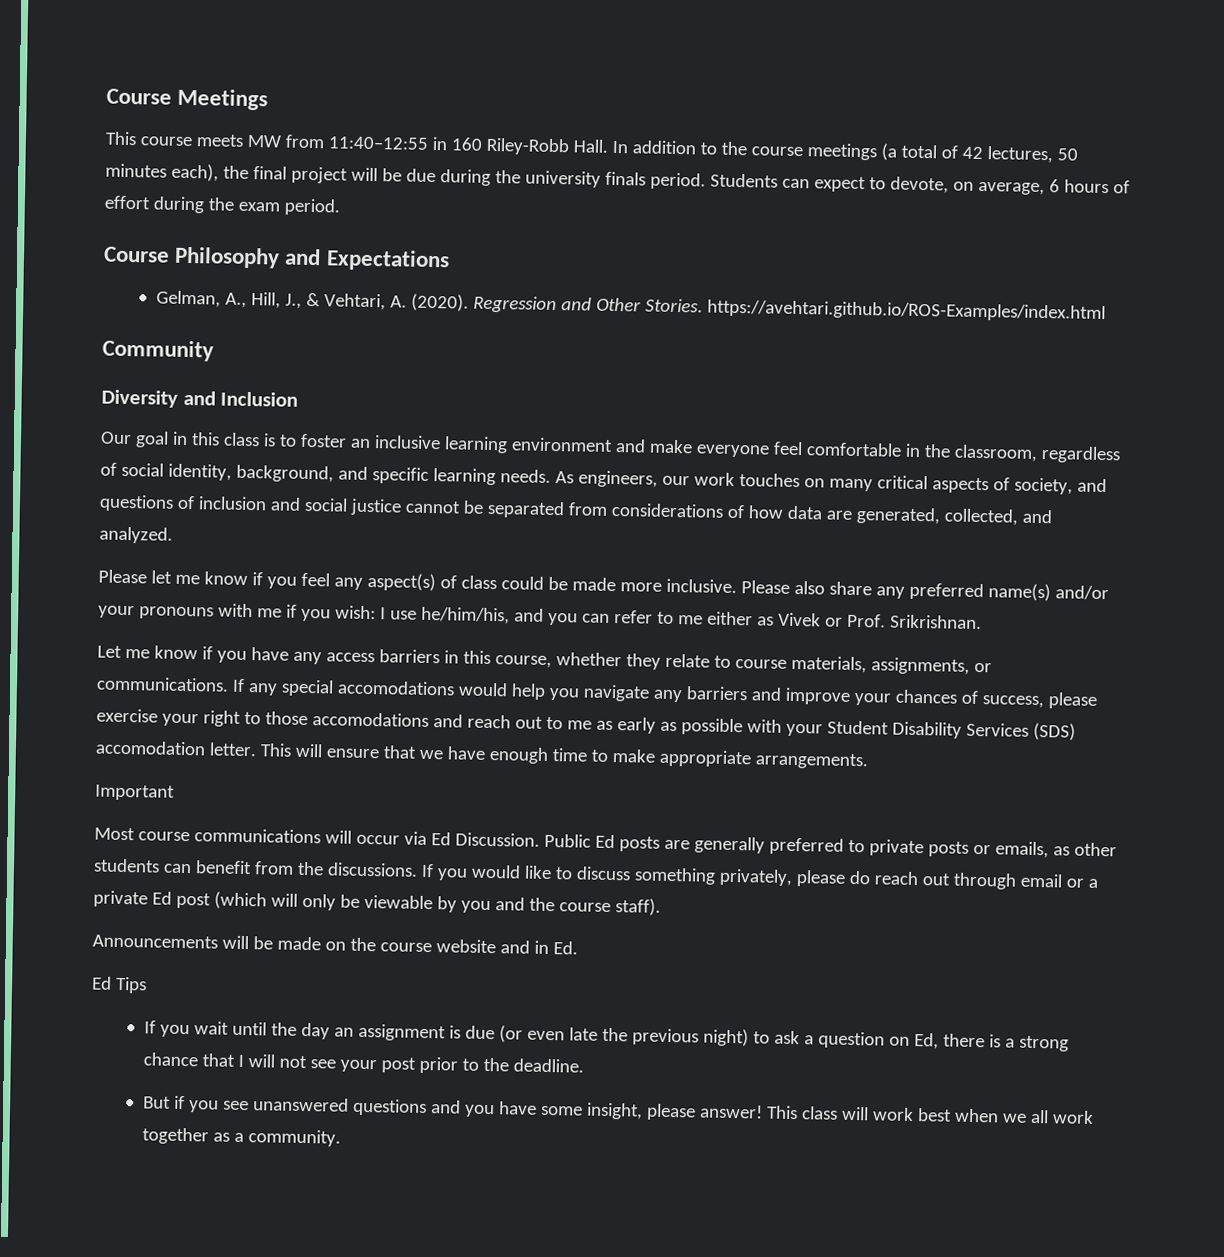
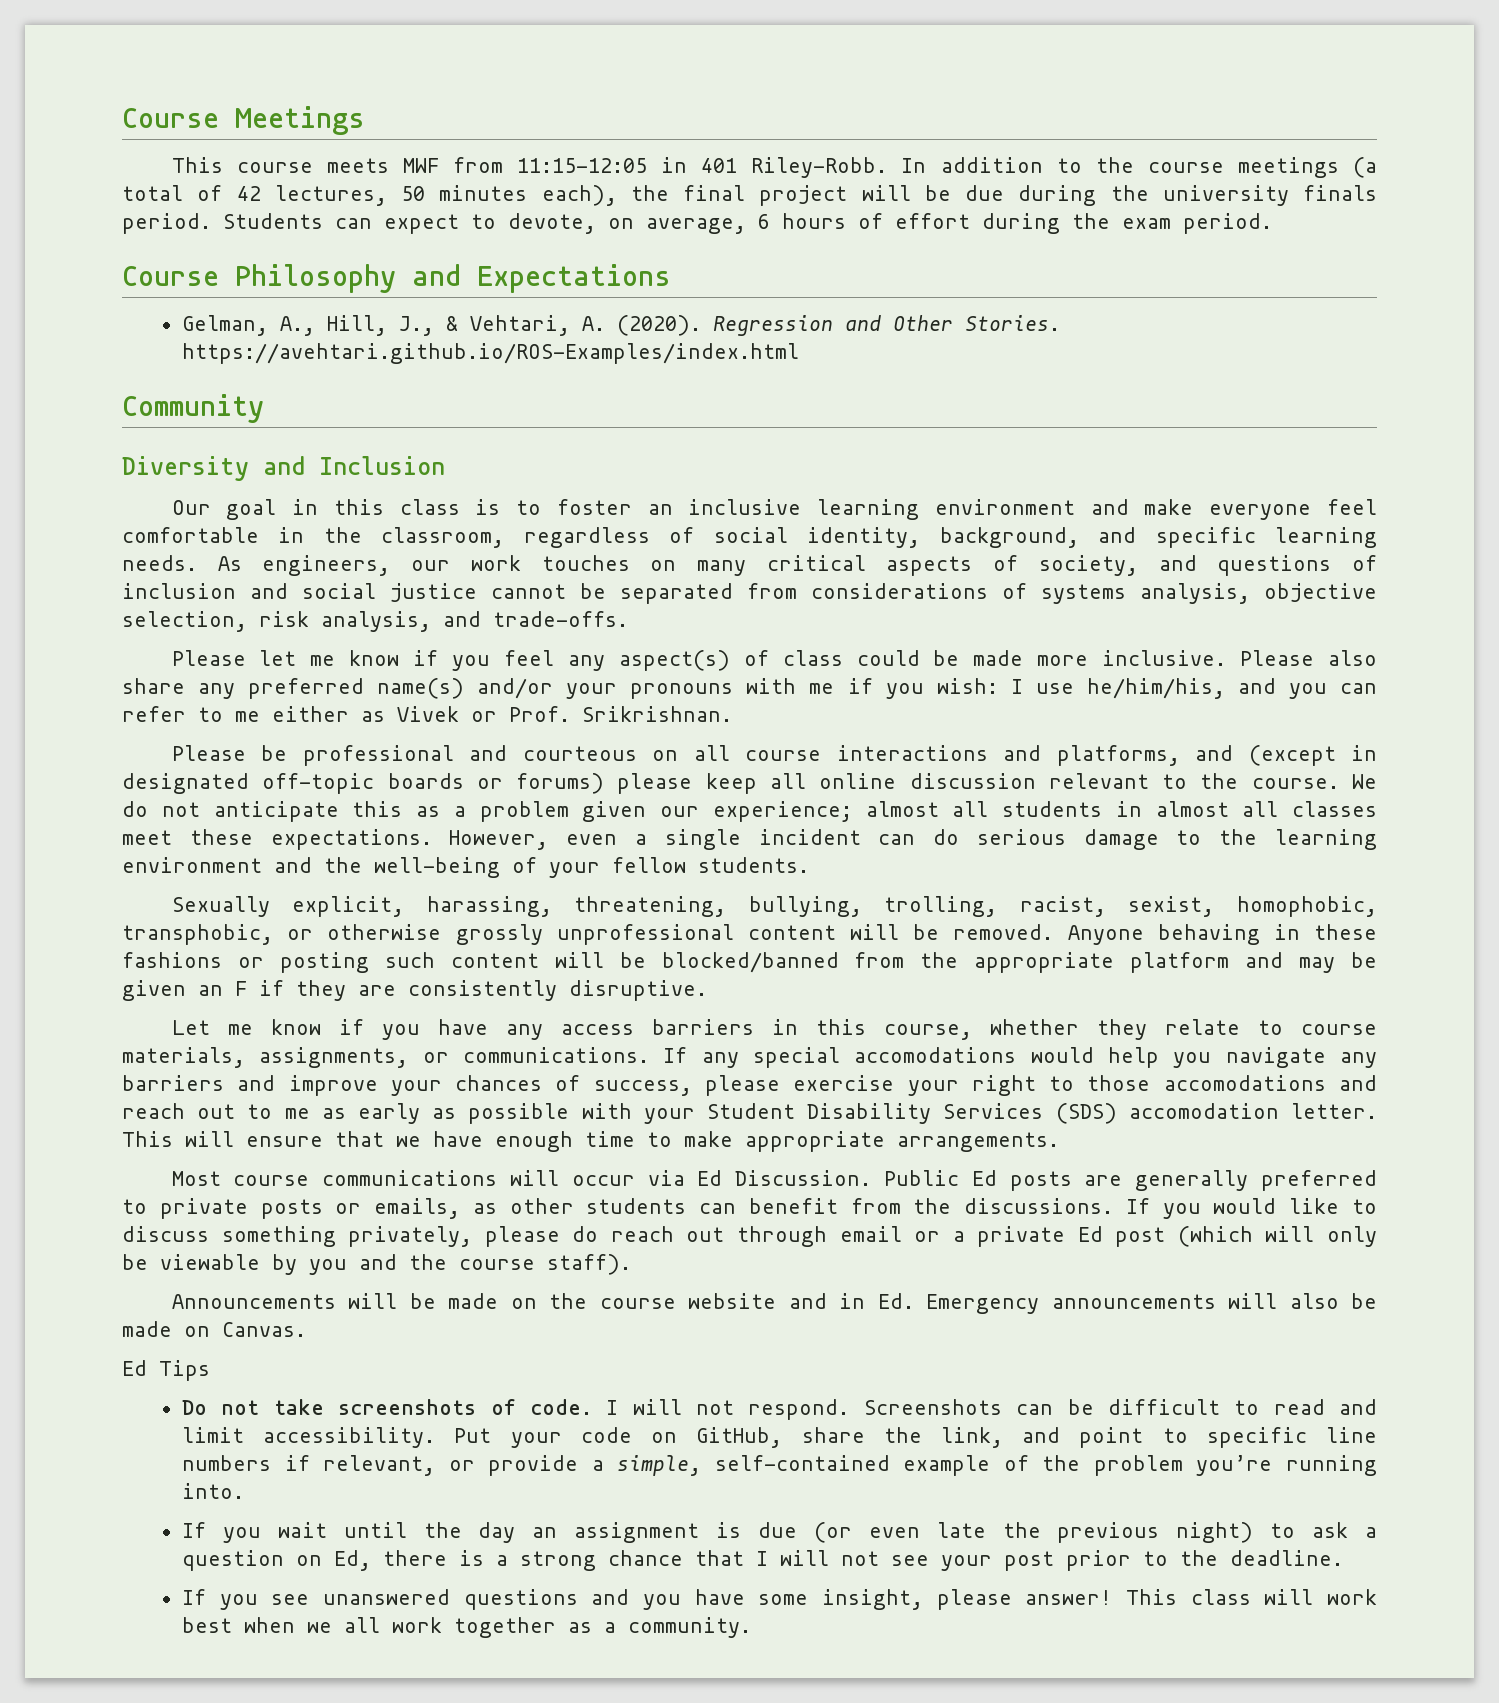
- This course meets MW from 11:40–12:55 in 160 Riley-Robb Hall.
+ This course meets MWF from 11:15-12:05 in 401 Riley-Robb.
- As engineers, our work touches on many critical aspects of society, and questions of inclusion and social justice cannot be separated from considerations of how data are generated, collected, and analyzed.
+ As engineers, our work touches on many critical aspects of society, and questions of inclusion and social justice cannot be separated from considerations of systems analysis, objective selection, risk analysis, and trade-offs.
+ Please be professional and courteous on all course interactions and platforms, and (except in designated off-topic boards or forums) please keep all online discussion relevant to the course. We do not anticipate this as a problem given our experience; almost all students in almost all classes meet these expectations. However, even a single incident can do serious damage to the learning environment and the well-being of your fellow students.
+ Sexually explicit, harassing, threatening, bullying, trolling, racist, sexist, homophobic, transphobic, or otherwise grossly unprofessional content will be removed. Anyone behaving in these fashions or posting such content will be blocked/banned from the appropriate platform and may be given an F if they are consistently disruptive.
- Important
- Announcements will be made on the course website and in Ed.
+ Announcements will be made on the course website and in Ed. Emergency announcements will also be made on Canvas.
  Ed Tips
+ Do not take screenshots of code. I will not respond. Screenshots can be difficult to read and limit accessibility. Put your code on GitHub, share the link, and point to specific line numbers if relevant, or provide a simple, self-contained example of the problem you’re running into.
- But if you see unanswered questions and you have some insight, please answer!
+ If you see unanswered questions and you have some insight, please answer!

